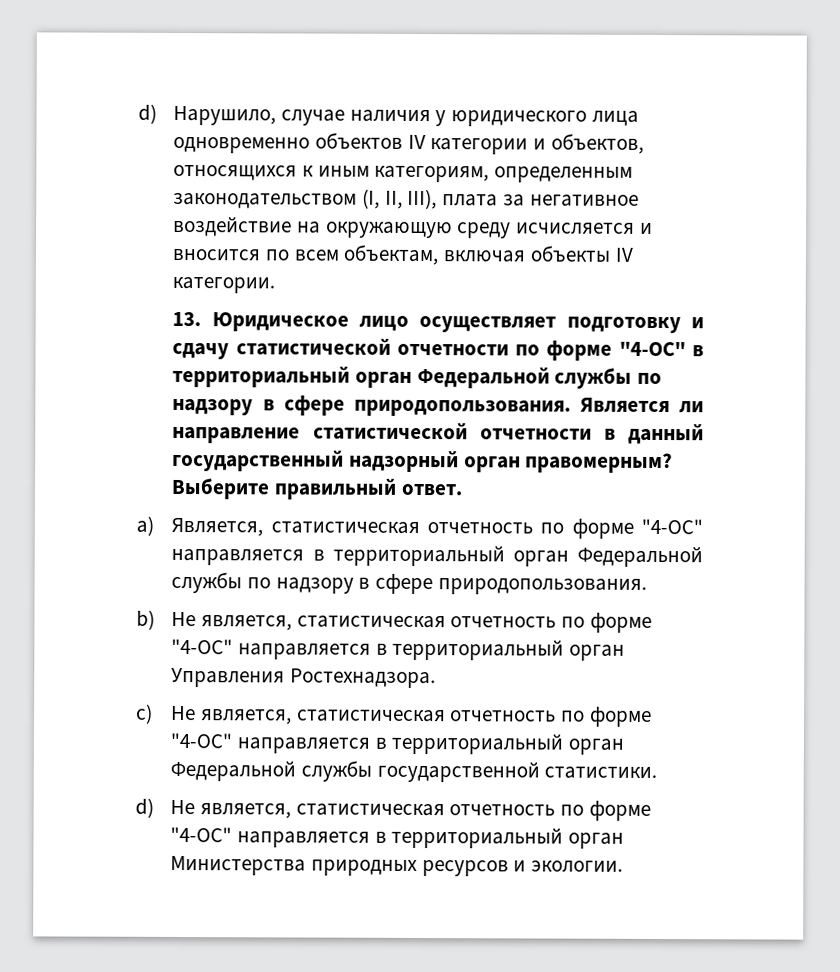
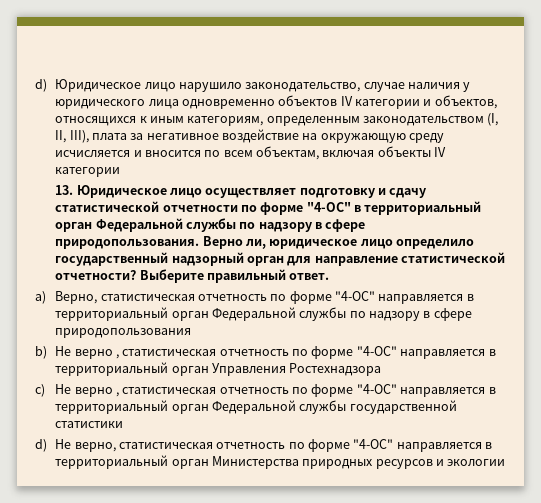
- d) Нарушило, случае наличия у юридического лица одновременно объектов IV категории и объектов, относящихся к иным категориям, определенным законодательством (I, II, III), плата за негативное воздействие на окружающую среду исчисляется и вносится по всем объектам, включая объекты IV категории.
+ d) Юридическое лицо нарушило законодательство, случае наличия у юридического лица одновременно объектов IV категории и объектов, относящихся к иным категориям, определенным законодательством (I, II, III), плата за негативное воздействие на окружающую среду исчисляется и вносится по всем объектам, включая объекты IV категории
- Является ли направление статистической отчетности в данный государственный надзорный орган правомерным?
+ Верно ли, юридическое лицо определило государственный надзорный орган для направление статистической отчетности?
- a) Является, статистическая отчетность по форме "4-ОС" направляется в территориальный орган Федеральной службы по надзору в сфере природопользования.
+ a) Верно, статистическая отчетность по форме "4-ОС" направляется в территориальный орган Федеральной службы по надзору в сфере природопользования
- b) Не является, статистическая отчетность по форме "4-ОС" направляется в территориальный орган Управления Ростехнадзора.
+ b) Не верно , статистическая отчетность по форме "4-ОС" направляется в территориальный орган Управления Ростехнадзора
- c) Не является, статистическая отчетность по форме "4-ОС" направляется в территориальный орган Федеральной службы государственной статистики.
+ c) Не верно , статистическая отчетность по форме "4-ОС" направляется в территориальный орган Федеральной службы государственной статистики
- d) Не является, статистическая отчетность по форме "4-ОС" направляется в территориальный орган Министерства природных ресурсов и экологии.
+ d) Не верно, статистическая отчетность по форме "4-ОС" направляется в территориальный орган Министерства природных ресурсов и экологии

